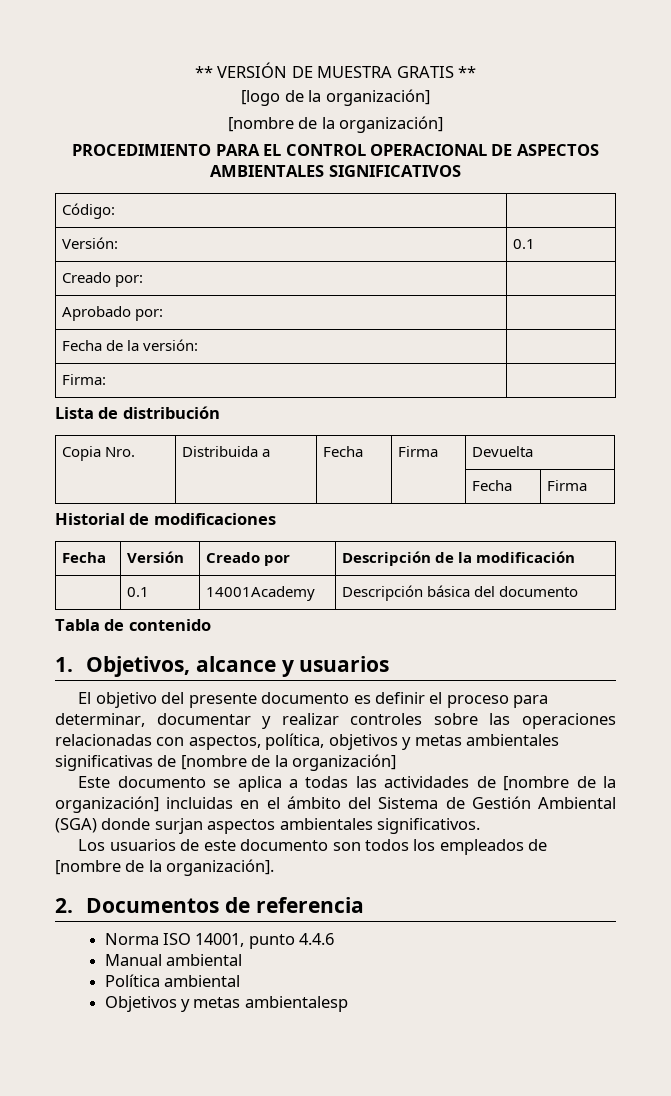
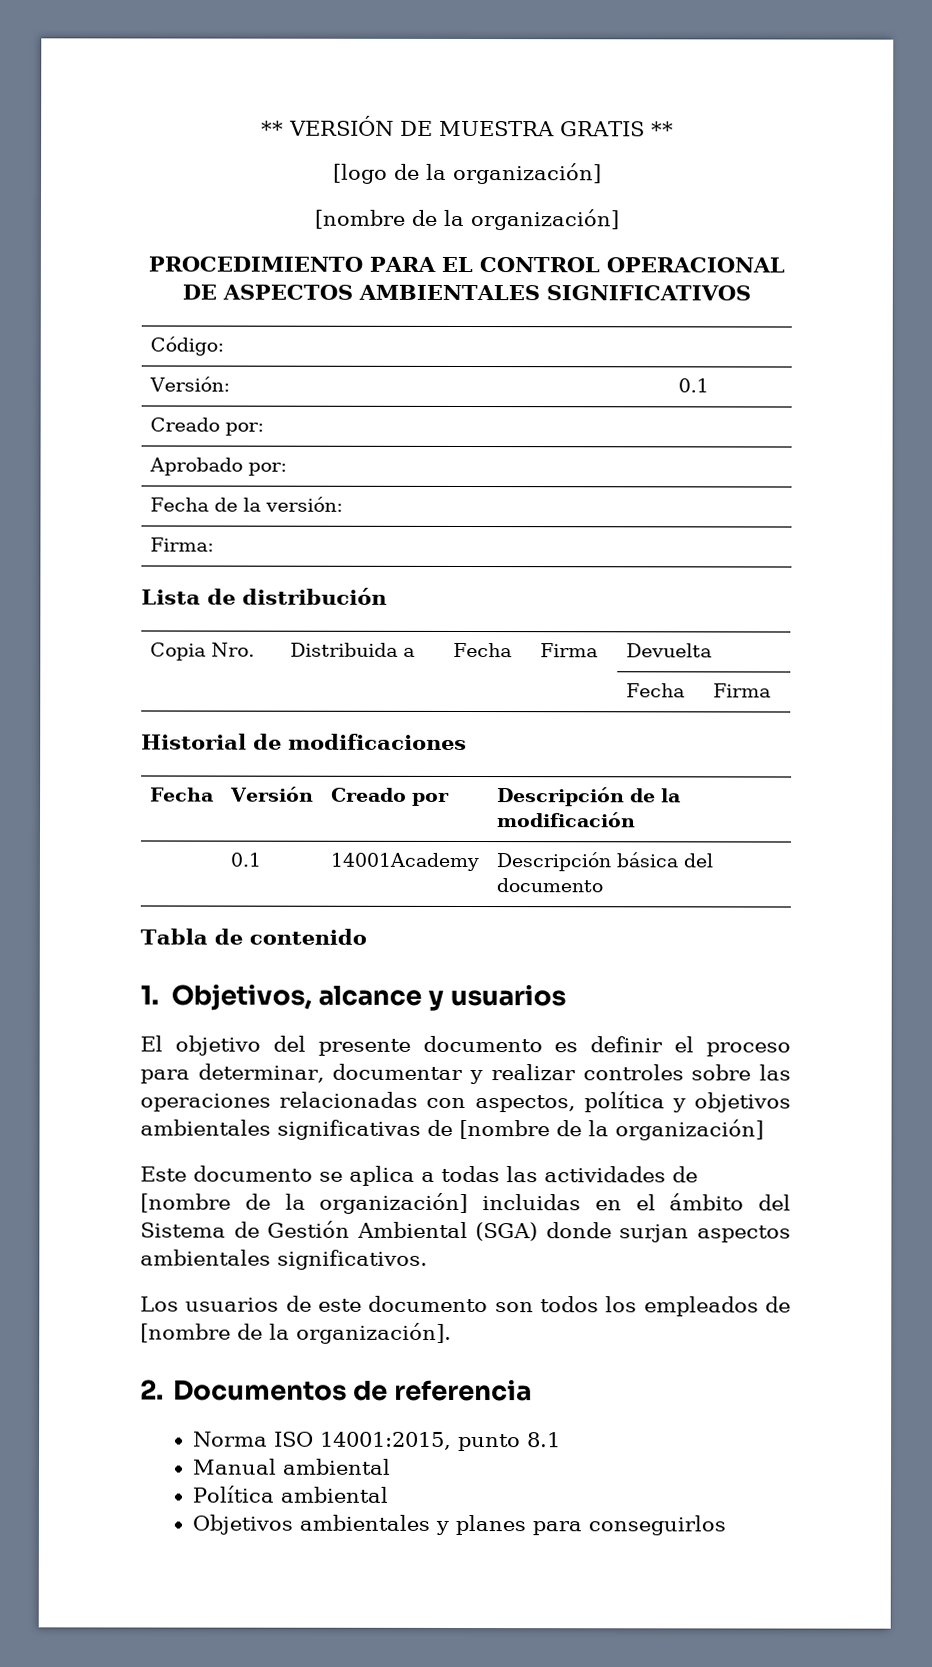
- El objetivo del presente documento es definir el proceso para determinar, documentar y realizar controles sobre las operaciones relacionadas con aspectos, política, objetivos y metas ambientales significativas de [nombre de la organización]
+ El objetivo del presente documento es definir el proceso para determinar, documentar y realizar controles sobre las operaciones relacionadas con aspectos, política y objetivos ambientales significativas de [nombre de la organización]
- Norma ISO 14001, punto 4.4.6
+ Norma ISO 14001:2015, punto 8.1
- Objetivos y metas ambientalesp
+ Objetivos ambientales y planes para conseguirlos

